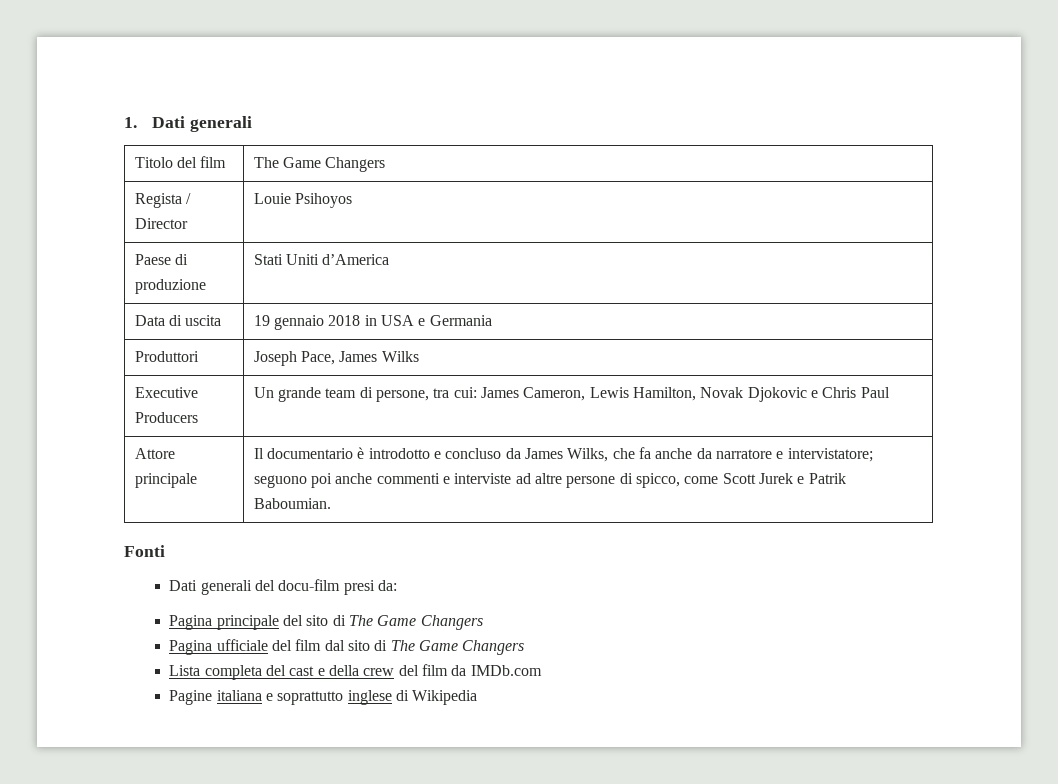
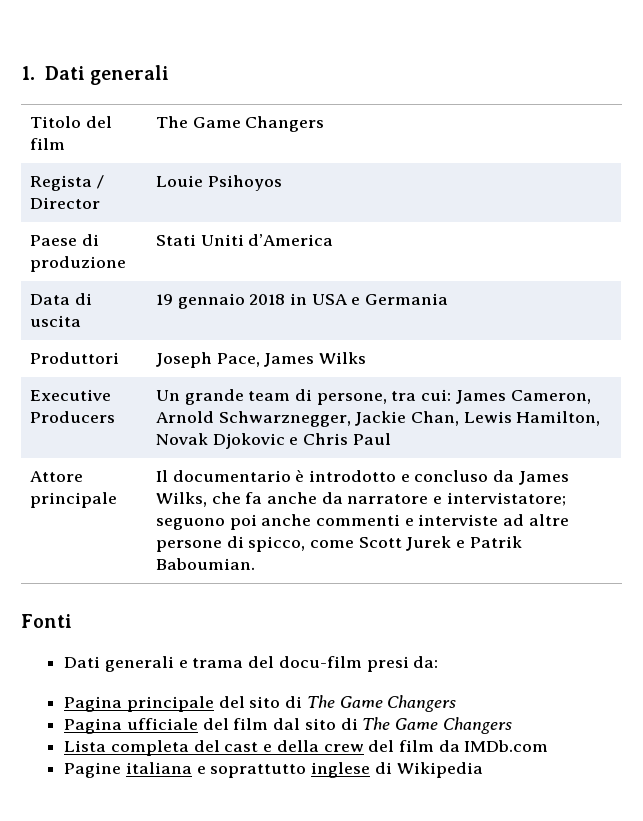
- Executive Producers | Un grande team di persone, tra cui: James Cameron, Lewis Hamilton, Novak Djokovic e Chris Paul
+ Executive Producers | Un grande team di persone, tra cui: James Cameron, Arnold Schwarznegger, Jackie Chan, Lewis Hamilton, Novak Djokovic e Chris Paul
- Dati generali del docu-film presi da:
+ Dati generali e trama del docu-film presi da:

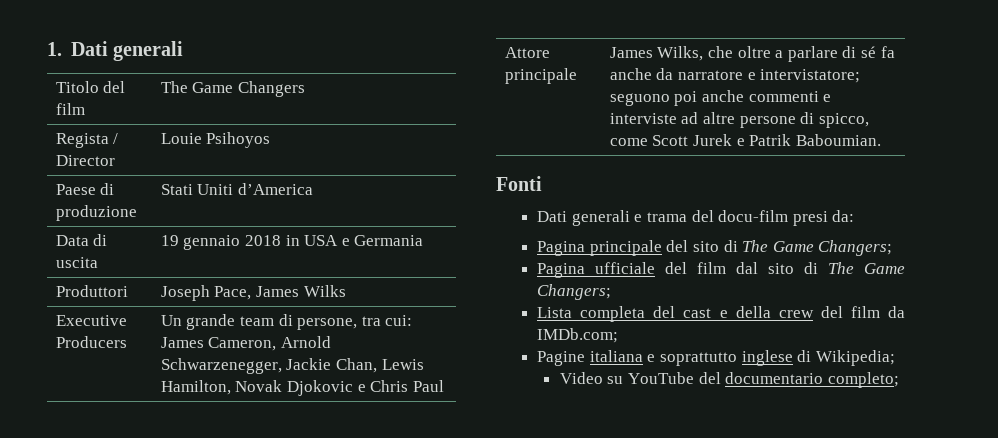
- Executive Producers | Un grande team di persone, tra cui: James Cameron, Arnold Schwarznegger, Jackie Chan, Lewis Hamilton, Novak Djokovic e Chris Paul
+ Executive Producers | Un grande team di persone, tra cui: James Cameron, Arnold Schwarzenegger, Jackie Chan, Lewis Hamilton, Novak Djokovic e Chris Paul
- Attore principale | Il documentario è introdotto e concluso da James Wilks, che fa anche da narratore e intervistatore; seguono poi anche commenti e interviste ad altre persone di spicco, come Scott Jurek e Patrik Baboumian.
+ Attore principale | James Wilks, che oltre a parlare di sé fa anche da narratore e intervistatore; seguono poi anche commenti e interviste ad altre persone di spicco, come Scott Jurek e Patrik Baboumian.
- Pagina principale del sito di The Game Changers
+ Pagina principale del sito di The Game Changers;
- Pagina ufficiale del film dal sito di The Game Changers
+ Pagina ufficiale del film dal sito di The Game Changers;
- Lista completa del cast e della crew del film da IMDb.com
+ Lista completa del cast e della crew del film da IMDb.com;
- Pagine italiana e soprattutto inglese di Wikipedia
+ Pagine italiana e soprattutto inglese di Wikipedia;
+ Video su YouTube del documentario completo;

